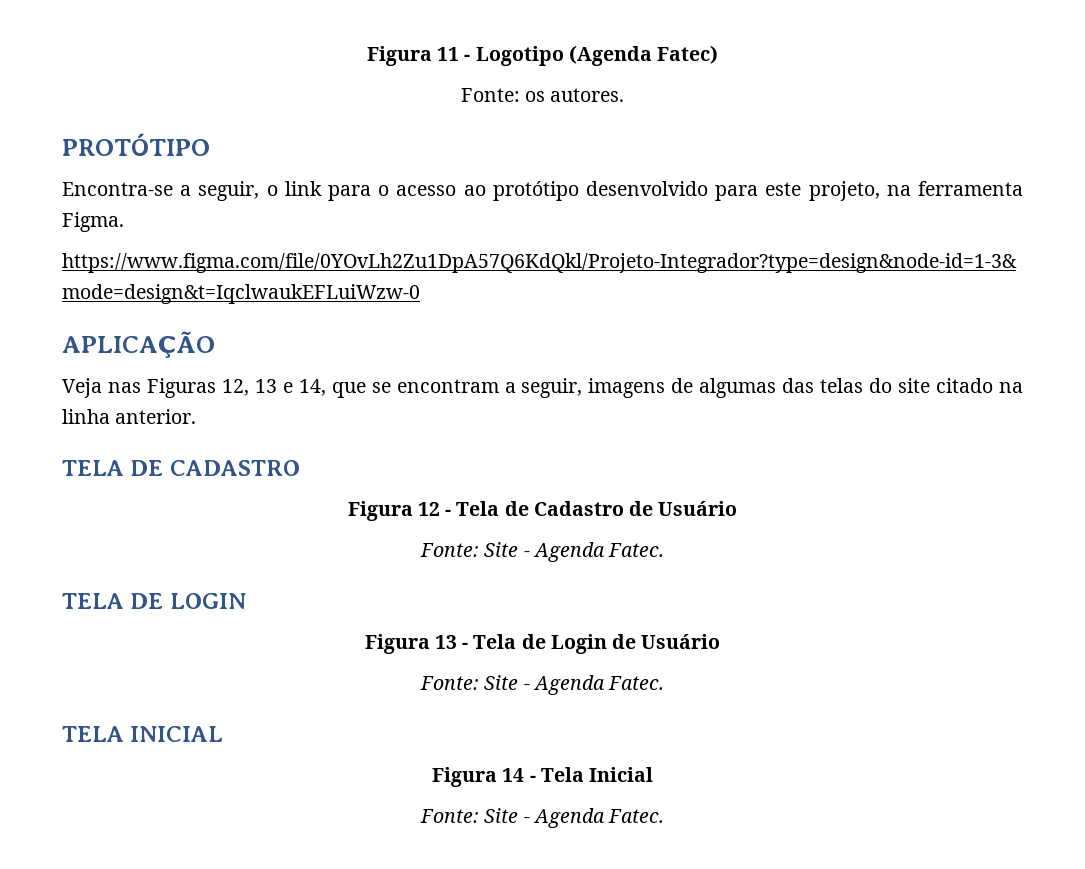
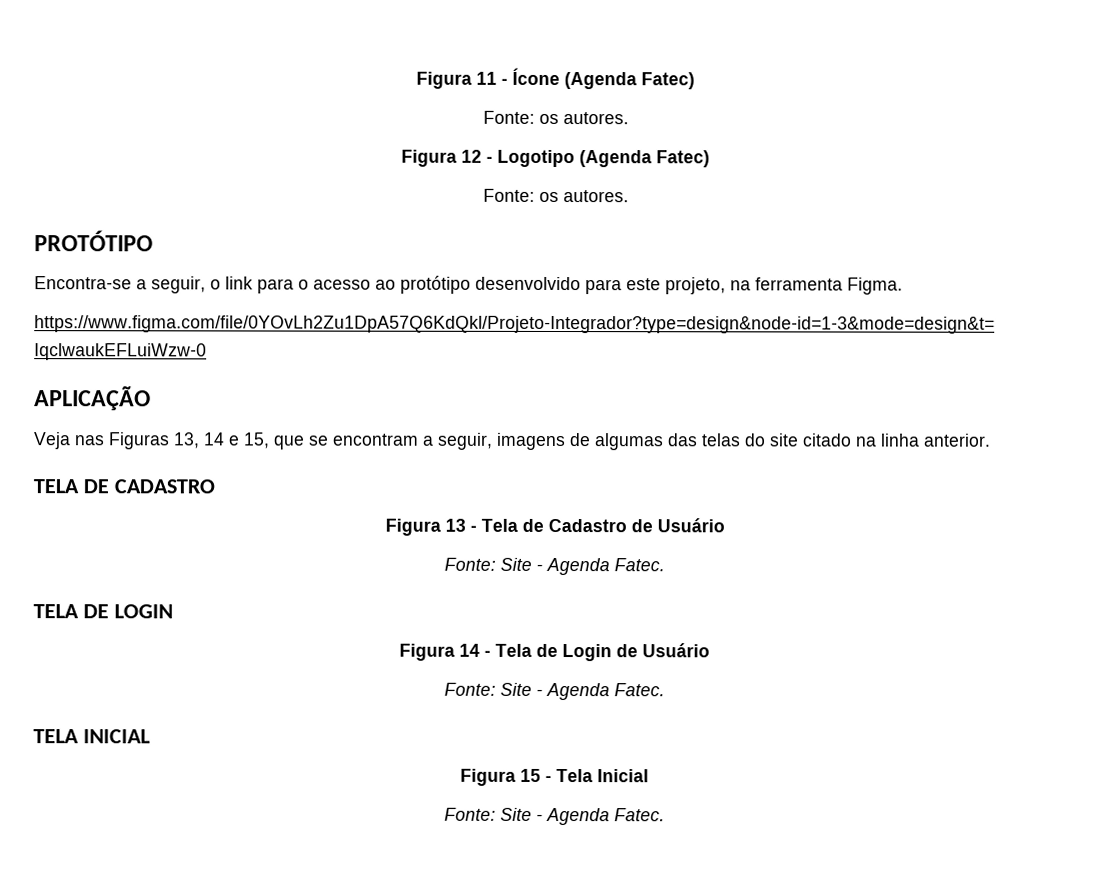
- Figura 11 - Logotipo (Agenda Fatec)
+ Figura 11 - Ícone (Agenda Fatec)
+ Fonte: os autores.
+ Figura 12 - Logotipo (Agenda Fatec)
- Veja nas Figuras 12, 13 e 14, que se encontram a seguir, imagens de algumas das telas do site citado na linha anterior.
+ Veja nas Figuras 13, 14 e 15, que se encontram a seguir, imagens de algumas das telas do site citado na linha anterior.
- Figura 12 - Tela de Cadastro de Usuário
+ Figura 13 - Tela de Cadastro de Usuário
- Figura 13 - Tela de Login de Usuário
+ Figura 14 - Tela de Login de Usuário
- Figura 14 - Tela Inicial
+ Figura 15 - Tela Inicial

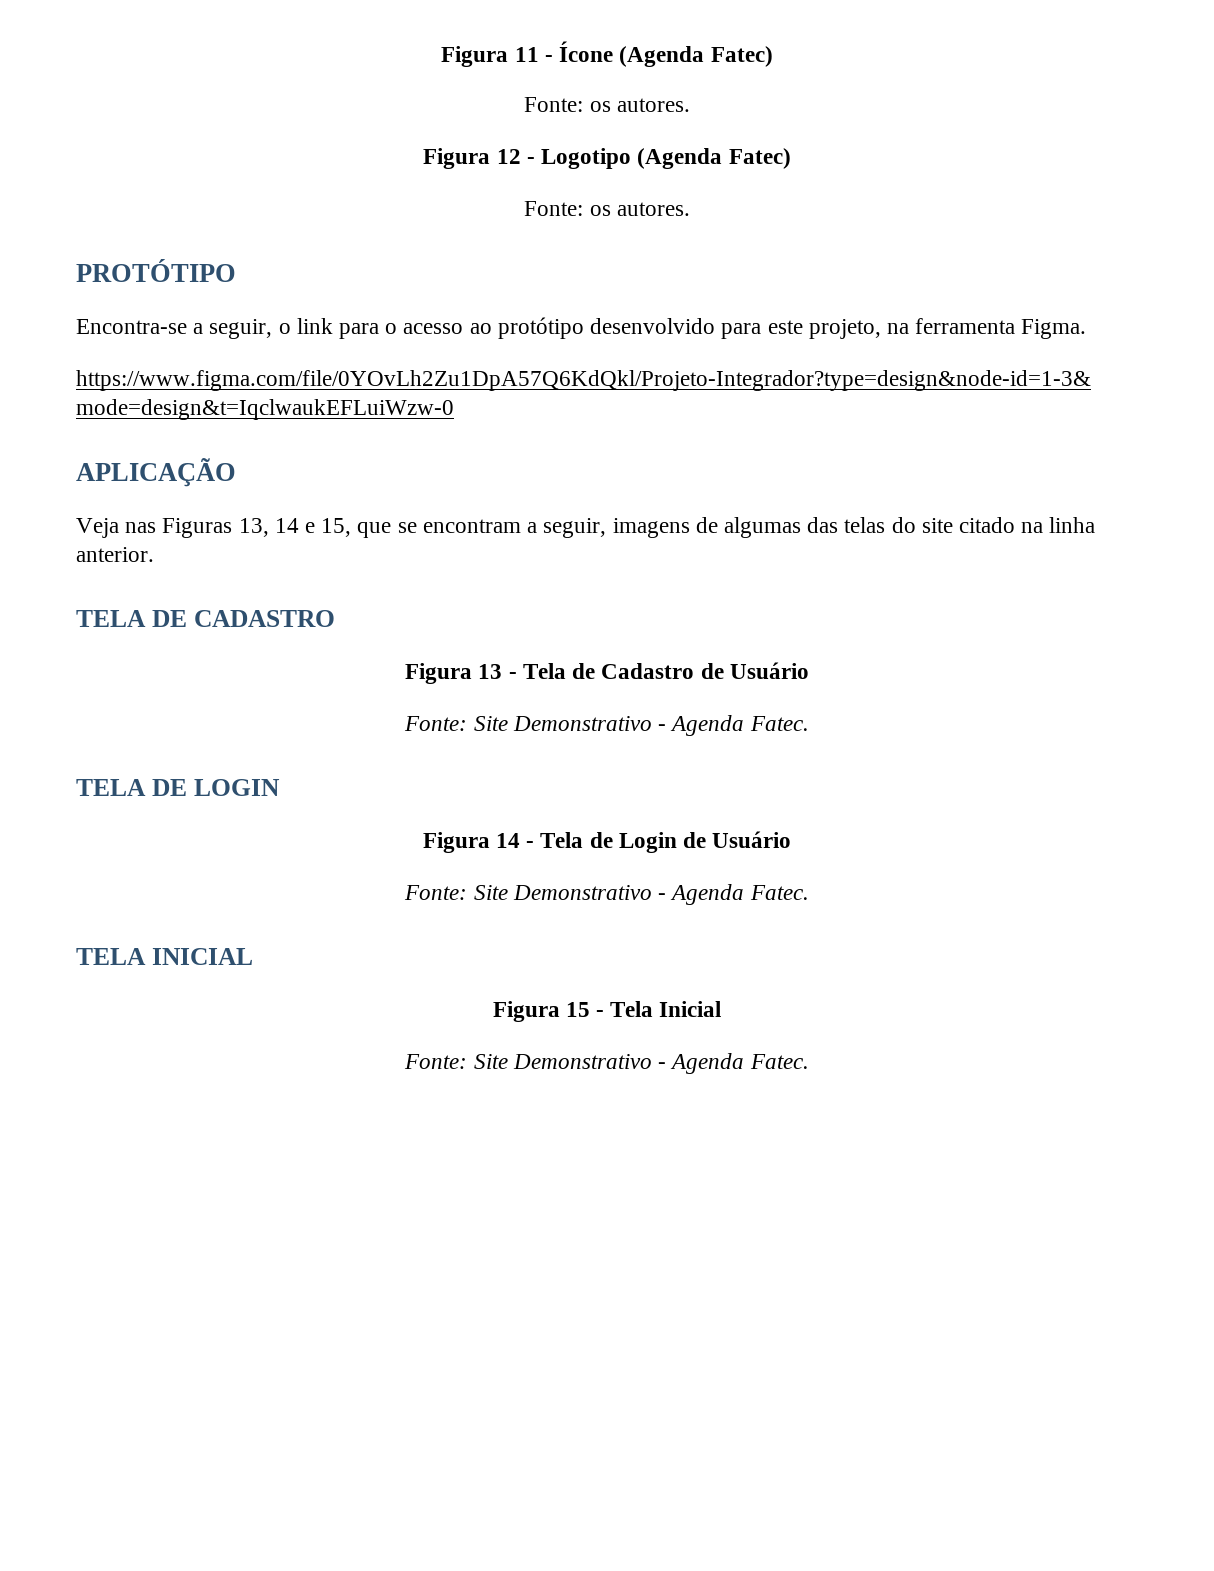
  Figura 13 - Tela de Cadastro de Usuário
- Fonte: Site - Agenda Fatec.
+ Fonte: Site Demonstrativo - Agenda Fatec.
  Figura 14 - Tela de Login de Usuário
- Fonte: Site - Agenda Fatec.
+ Fonte: Site Demonstrativo - Agenda Fatec.
  Figura 15 - Tela Inicial
- Fonte: Site - Agenda Fatec.
+ Fonte: Site Demonstrativo - Agenda Fatec.

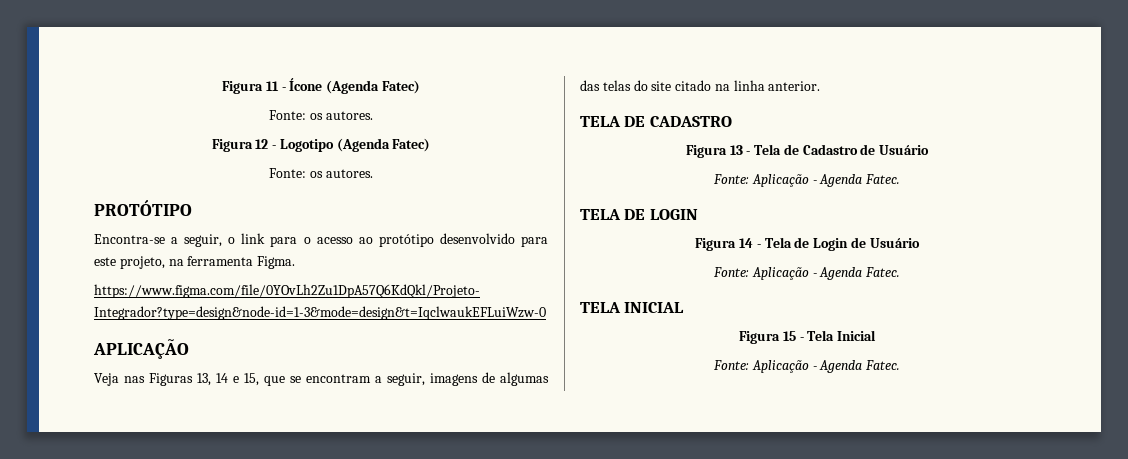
  Figura 13 - Tela de Cadastro de Usuário
- Fonte: Site Demonstrativo - Agenda Fatec.
+ Fonte: Aplicação - Agenda Fatec.
  Figura 14 - Tela de Login de Usuário
- Fonte: Site Demonstrativo - Agenda Fatec.
+ Fonte: Aplicação - Agenda Fatec.
  Figura 15 - Tela Inicial
- Fonte: Site Demonstrativo - Agenda Fatec.
+ Fonte: Aplicação - Agenda Fatec.

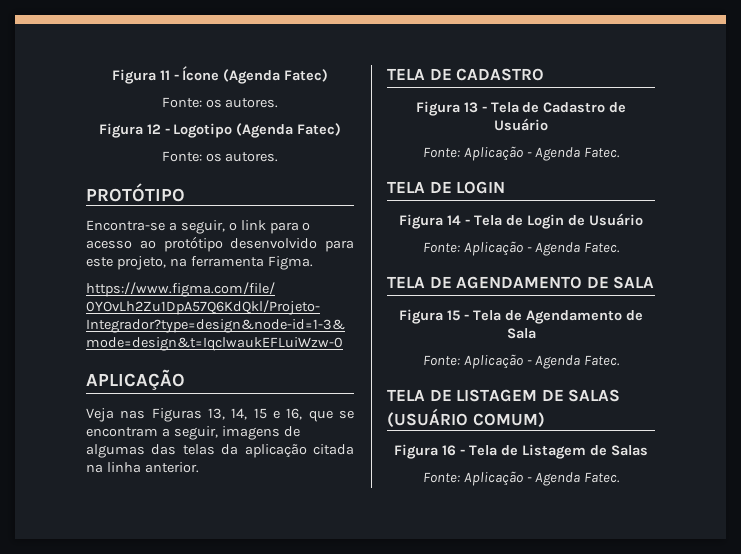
- Veja nas Figuras 13, 14 e 15, que se encontram a seguir, imagens de algumas das telas do site citado na linha anterior.
+ Veja nas Figuras 13, 14, 15 e 16, que se encontram a seguir, imagens de algumas das telas da aplicação citada na linha anterior.
- TELA INICIAL
+ TELA DE AGENDAMENTO DE SALA
- Figura 15 - Tela Inicial
+ Figura 15 - Tela de Agendamento de Sala
+ Fonte: Aplicação - Agenda Fatec.
+ TELA DE LISTAGEM DE SALAS (USUÁRIO COMUM)
+ Figura 16 - Tela de Listagem de Salas

